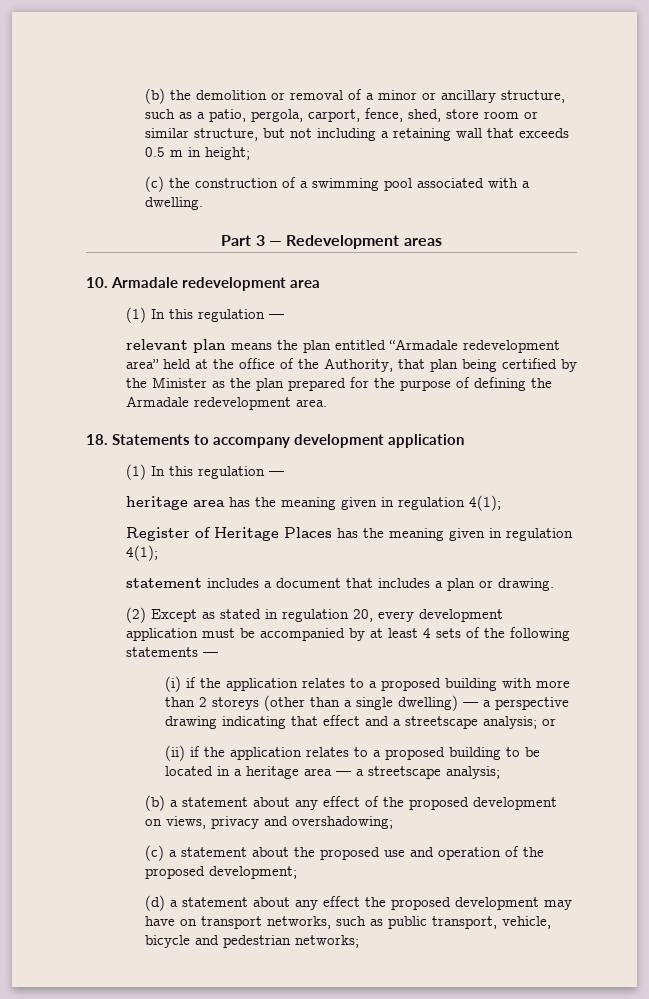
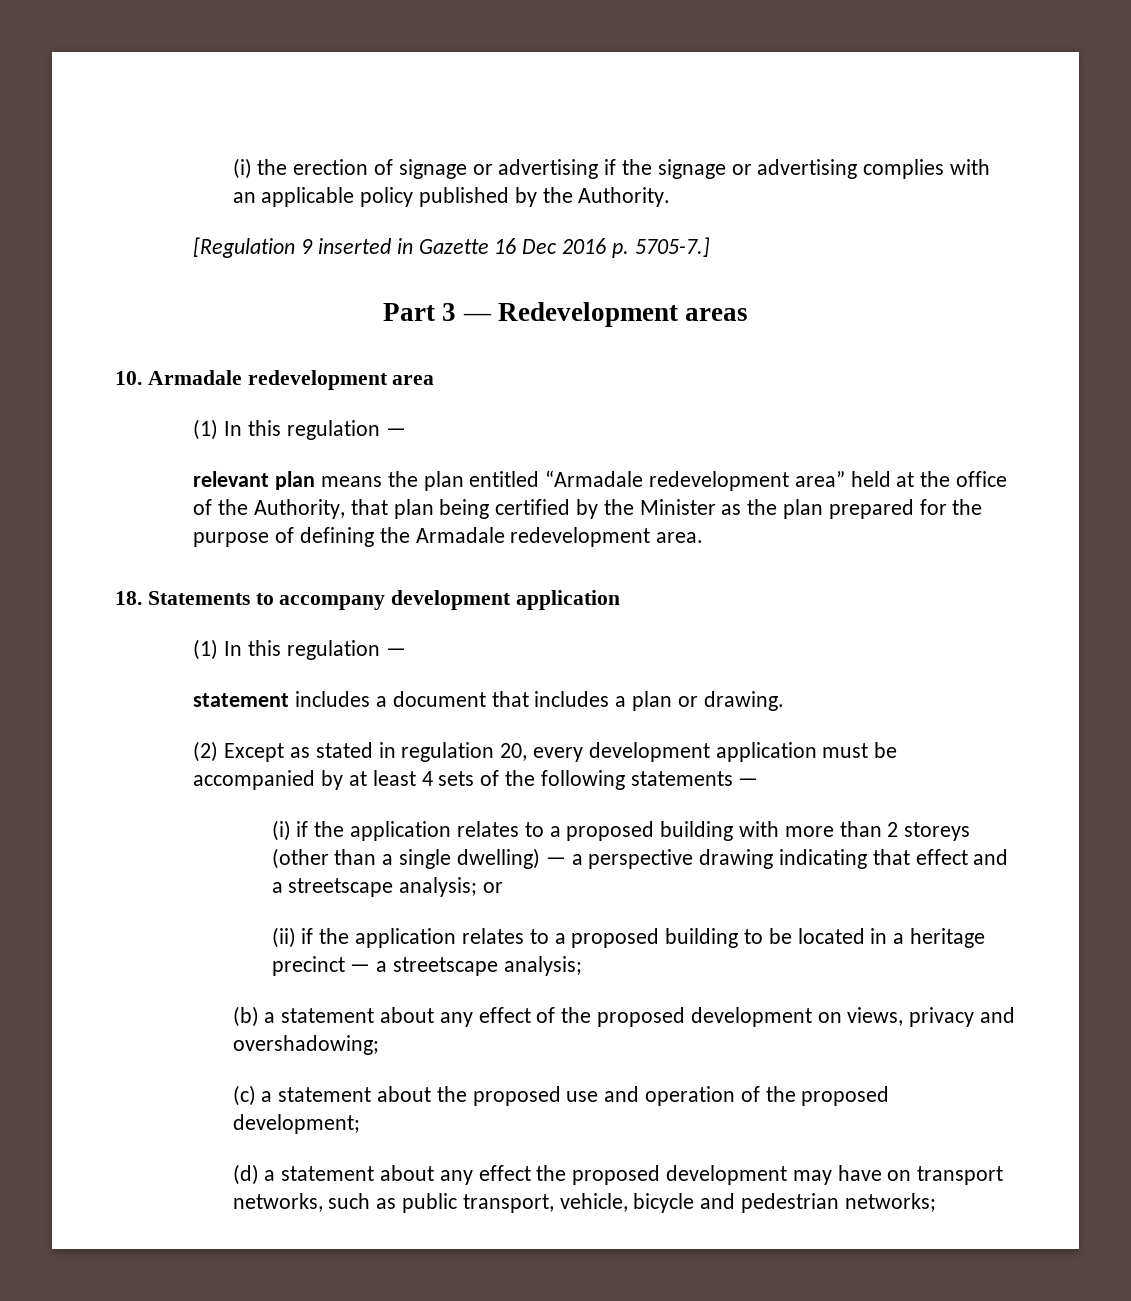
- (b) the demolition or removal of a minor or ancillary structure, such as a patio, pergola, carport, fence, shed, store room or similar structure, but not including a retaining wall that exceeds 0.5 m in height;
- (c) the construction of a swimming pool associated with a dwelling.
+ (i) the erection of signage or advertising if the signage or advertising complies with an applicable policy published by the Authority.
+ [Regulation 9 inserted in Gazette 16 Dec 2016 p. 5705-7.]
- heritage area has the meaning given in regulation 4(1);
- Register of Heritage Places has the meaning given in regulation 4(1);
- (ii) if the application relates to a proposed building to be located in a heritage area — a streetscape analysis;
+ (ii) if the application relates to a proposed building to be located in a heritage precinct — a streetscape analysis;

